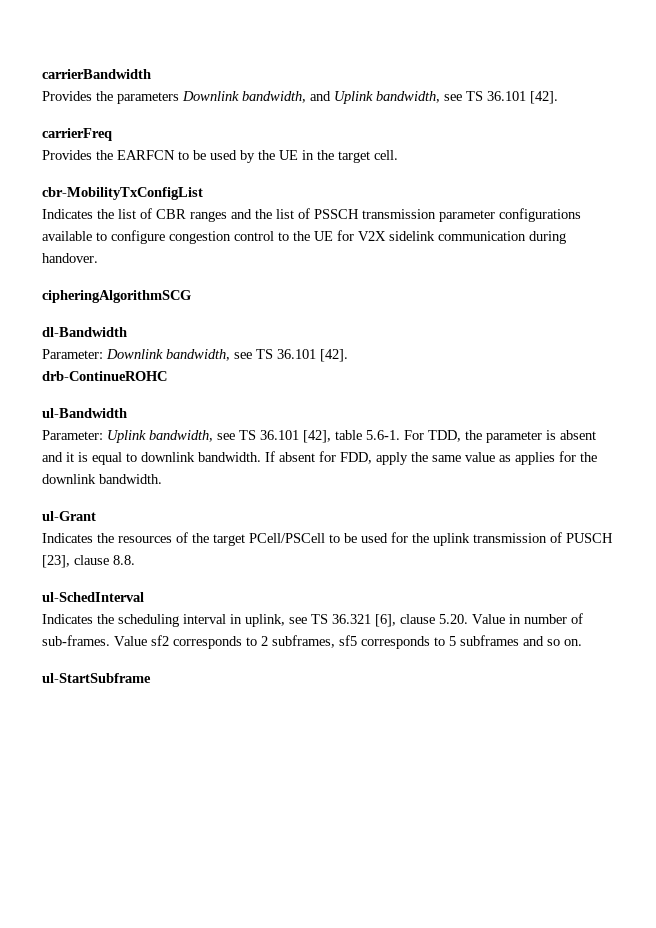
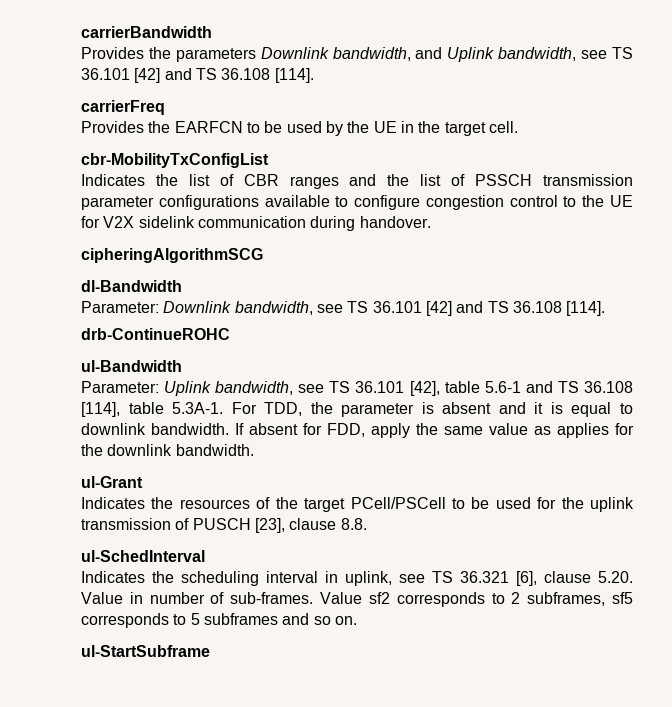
- Provides the parameters Downlink bandwidth, and Uplink bandwidth, see TS 36.101 [42].
+ Provides the parameters Downlink bandwidth, and Uplink bandwidth, see TS 36.101 [42] and TS 36.108 [114].
- Parameter: Downlink bandwidth, see TS 36.101 [42].
+ Parameter: Downlink bandwidth, see TS 36.101 [42] and TS 36.108 [114].
- Parameter: Uplink bandwidth, see TS 36.101 [42], table 5.6-1. For TDD, the parameter is absent and it is equal to downlink bandwidth.
+ Parameter: Uplink bandwidth, see TS 36.101 [42], table 5.6-1 and TS 36.108 [114], table 5.3A-1. For TDD, the parameter is absent and it is equal to downlink bandwidth.

